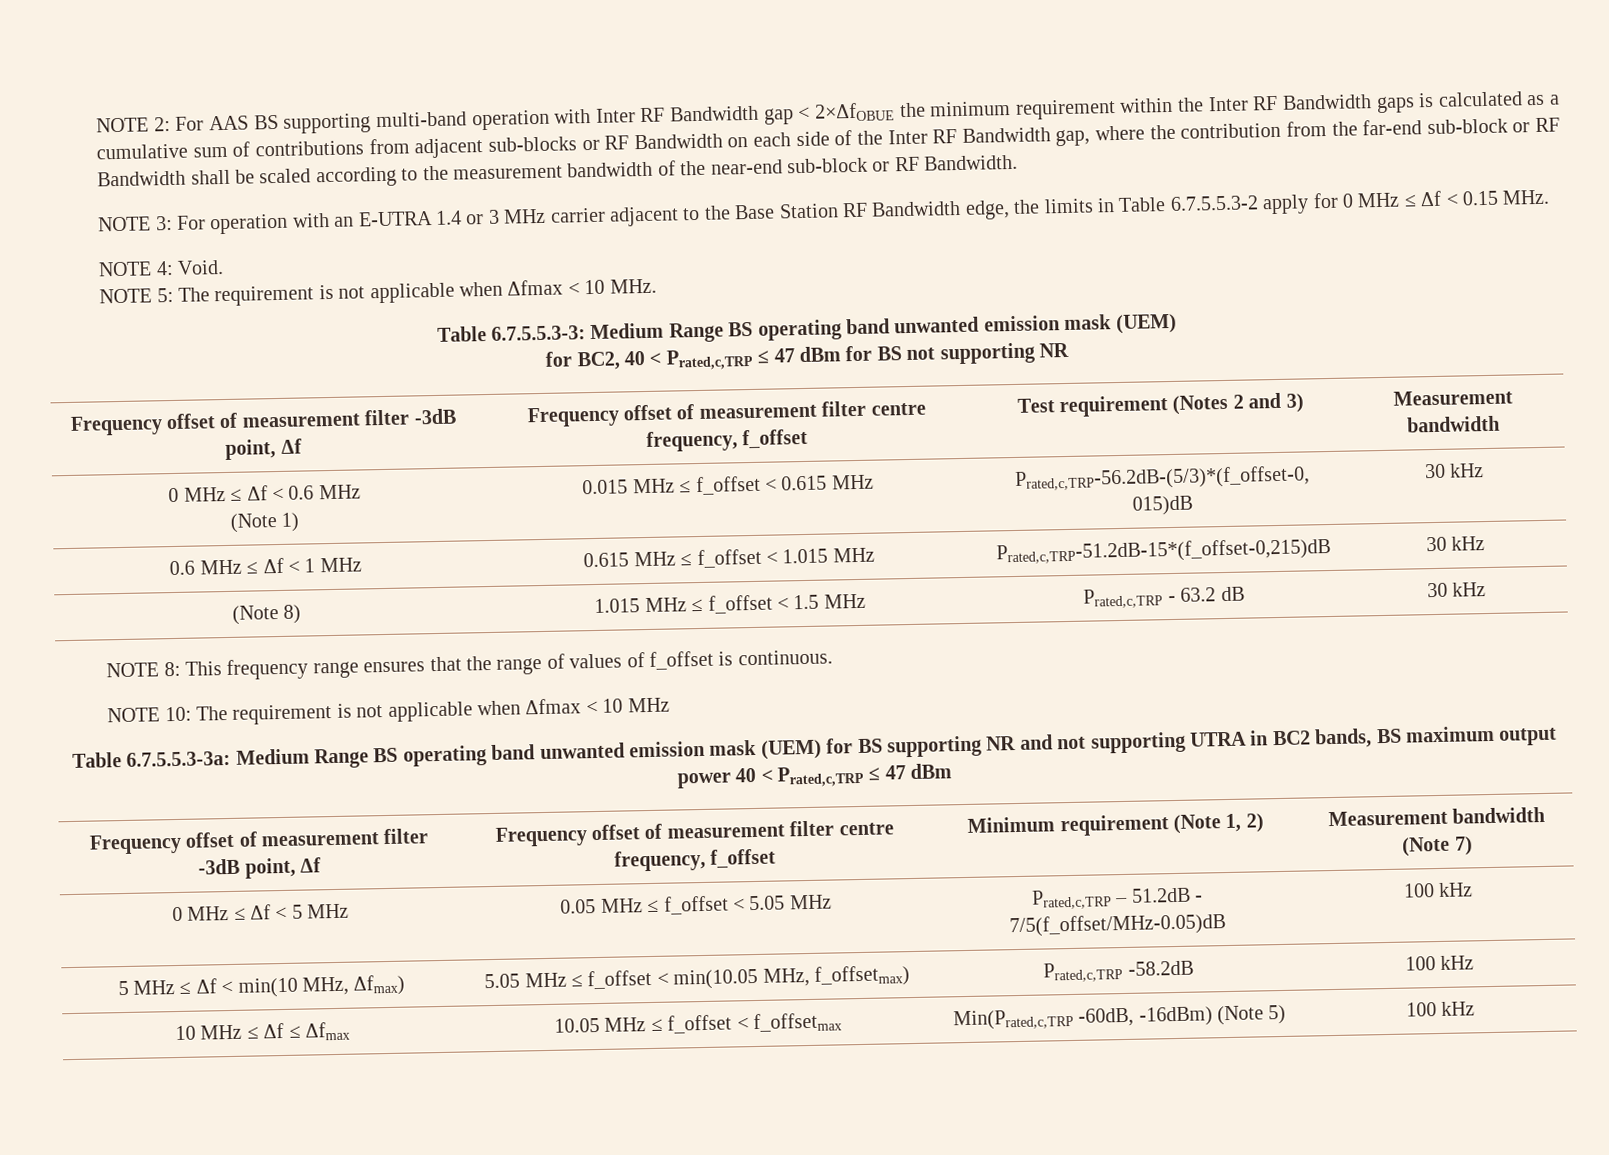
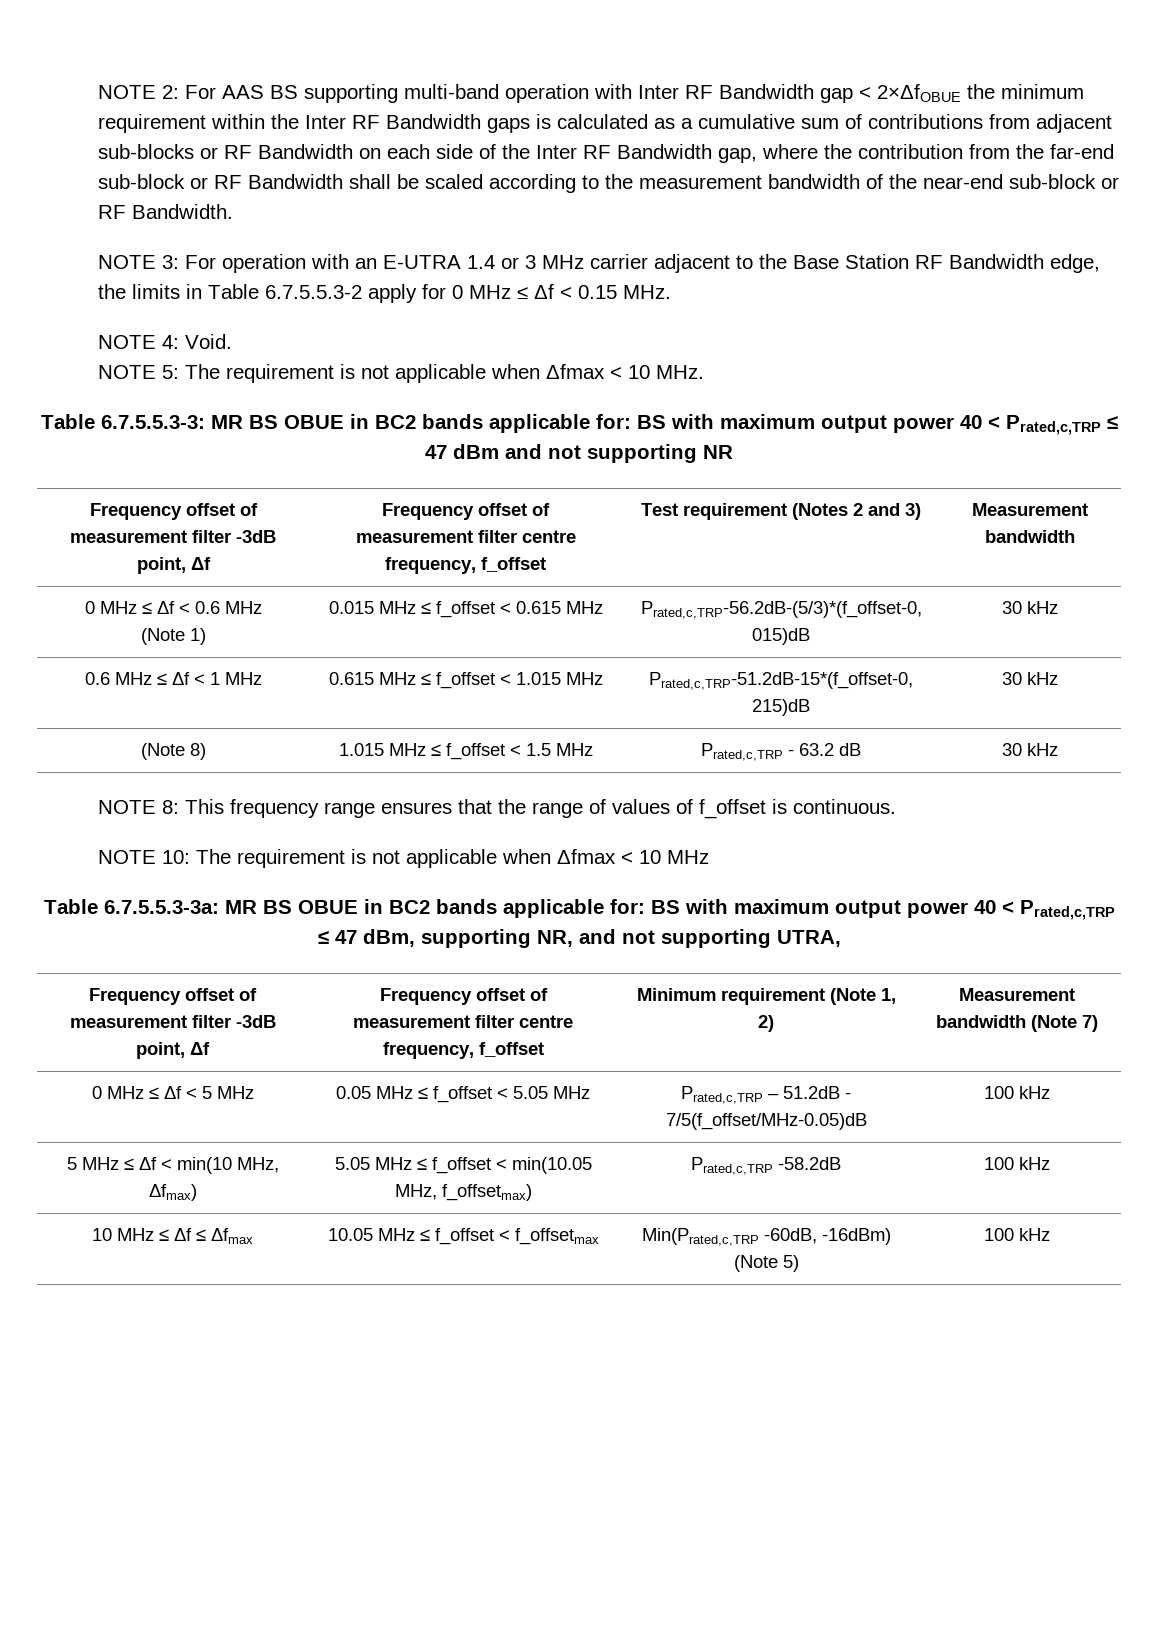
- Table 6.7.5.5.3-3: Medium Range BS operating band unwanted emission mask (UEM)
- for BC2, 40 < Prated,c,TRP ≤ 47 dBm for BS not supporting NR
+ Table 6.7.5.5.3-3: MR BS OBUE in BC2 bands applicable for: BS with maximum output power 40 < Prated,c,TRP ≤ 47 dBm and not supporting NR
- Table 6.7.5.5.3-3a: Medium Range BS operating band unwanted emission mask (UEM) for BS supporting NR and not supporting UTRA in BC2 bands, BS maximum output power 40 < Prated,c,TRP ≤ 47 dBm
+ Table 6.7.5.5.3-3a: MR BS OBUE in BC2 bands applicable for: BS with maximum output power 40 < Prated,c,TRP ≤ 47 dBm, supporting NR, and not supporting UTRA,

